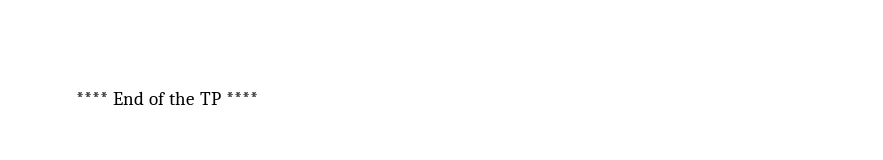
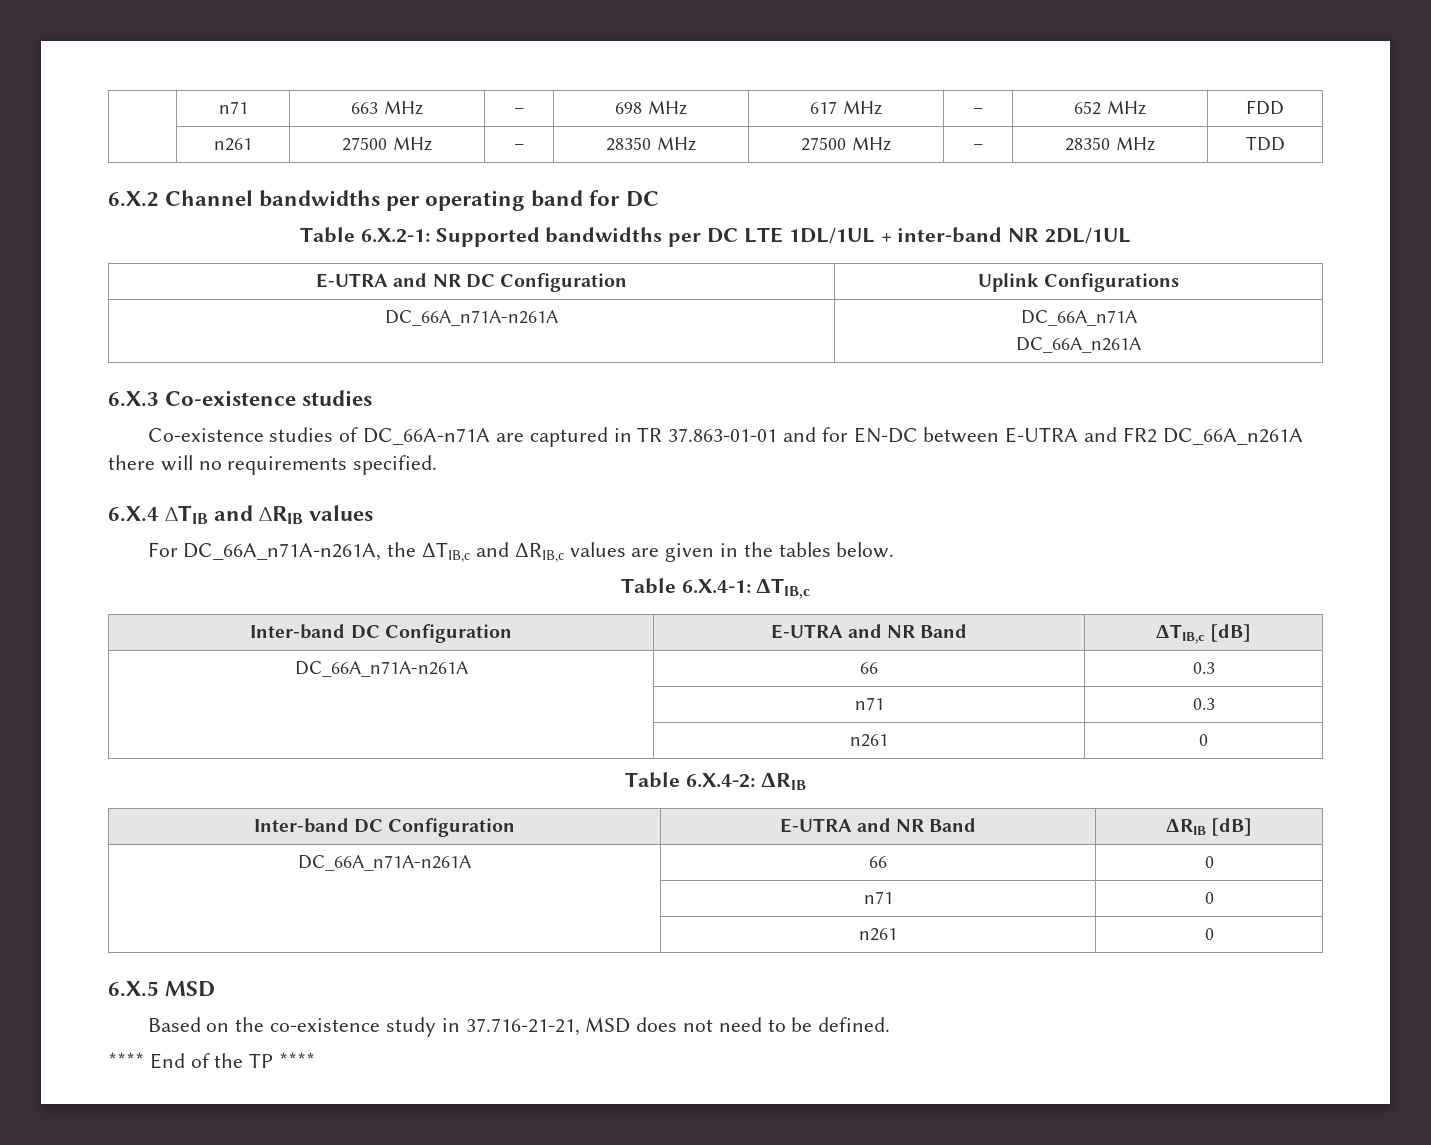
+ | n71 | 663 MHz | – | 698 MHz | 617 MHz | – | 652 MHz | FDD
+ | n261 | 27500 MHz | – | 28350 MHz | 27500 MHz | – | 28350 MHz | TDD
+ 6.X.2 Channel bandwidths per operating band for DC
+ Table 6.X.2-1: Supported bandwidths per DC LTE 1DL/1UL + inter-band NR 2DL/1UL
+ E-UTRA and NR DC Configuration | Uplink Configurations
+ DC_66A_n71A-n261A | DC_66A_n71A
+ DC_66A_n261A
+ 6.X.3 Co-existence studies
+ Co-existence studies of DC_66A-n71A are captured in TR 37.863-01-01 and for EN-DC between E-UTRA and FR2 DC_66A_n261A there will no requirements specified.
+ 6.X.4 ∆TIB and ∆RIB values
+ For DC_66A_n71A-n261A, the ΔTIB,c and ΔRIB,c values are given in the tables below.
+ Table 6.X.4-1: ΔTIB,c
+ Inter-band DC Configuration | E-UTRA and NR Band | ΔTIB,c [dB]
+ DC_66A_n71A-n261A | 66 | 0.3
+ | n71 | 0.3
+ | n261 | 0
+ Table 6.X.4-2: ΔRIB
+ Inter-band DC Configuration | E-UTRA and NR Band | ΔRIB [dB]
+ DC_66A_n71A-n261A | 66 | 0
+ | n71 | 0
+ | n261 | 0
+ 6.X.5 MSD
+ Based on the co-existence study in 37.716-21-21, MSD does not need to be defined.

